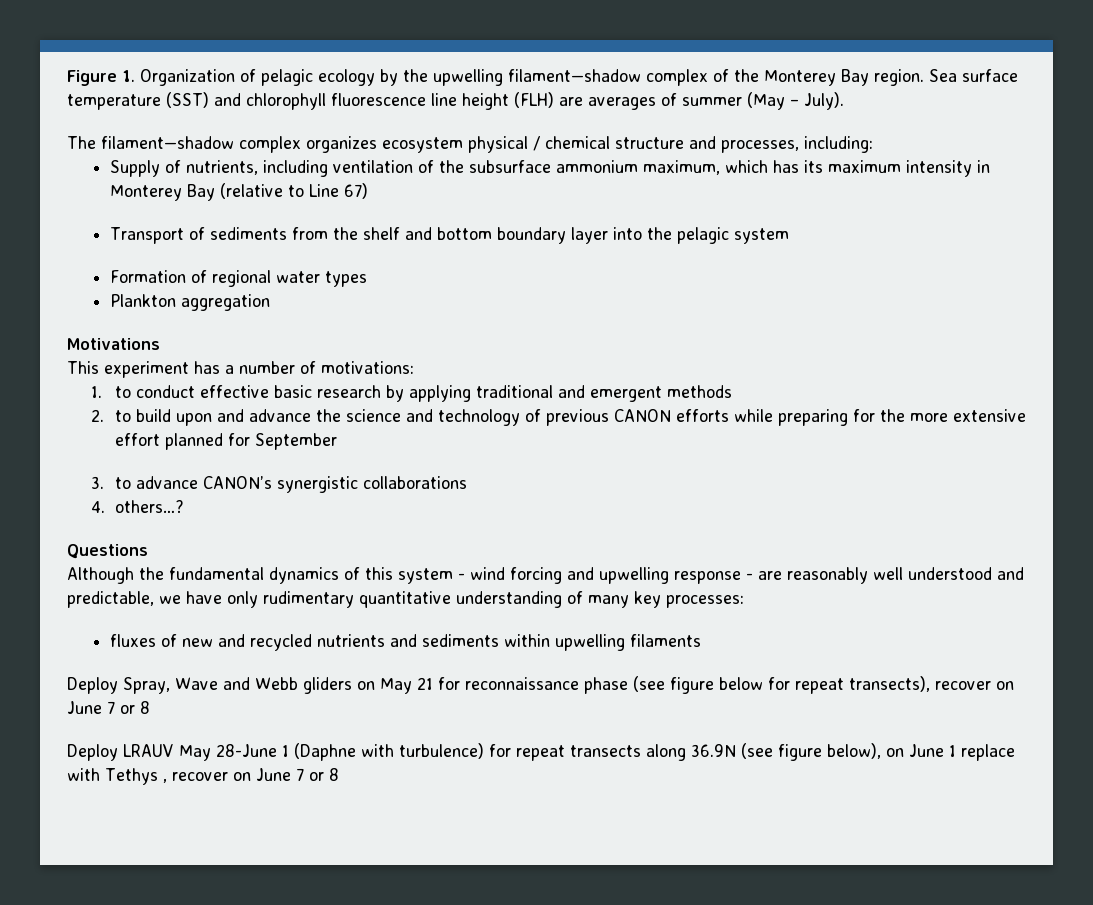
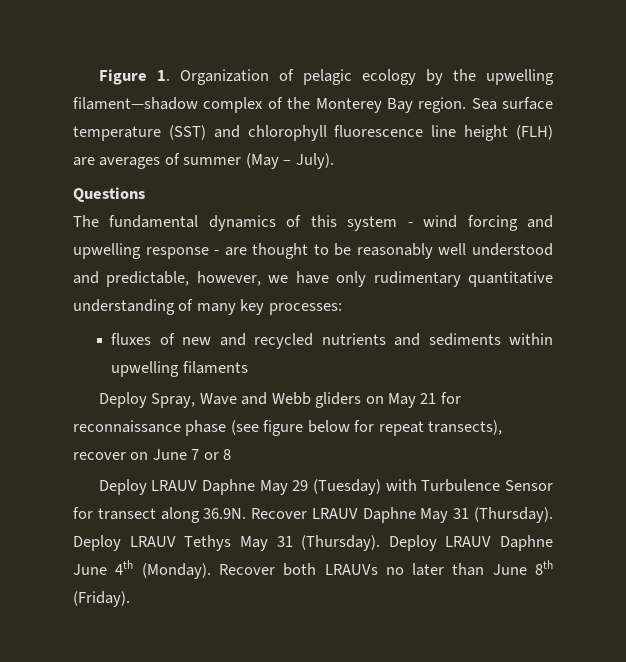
- The filament—shadow complex organizes ecosystem physical / chemical structure and processes, including:
- Supply of nutrients, including ventilation of the subsurface ammonium maximum, which has its maximum intensity in Monterey Bay (relative to Line 67)
- Transport of sediments from the shelf and bottom boundary layer into the pelagic system
- Formation of regional water types
- Plankton aggregation
- Motivations
- This experiment has a number of motivations:
- 1. to conduct effective basic research by applying traditional and emergent methods
- 2. to build upon and advance the science and technology of previous CANON efforts while preparing for the more extensive effort planned for September
- 3. to advance CANON’s synergistic collaborations
- 4. others…?
- Although the fundamental dynamics of this system - wind forcing and upwelling response - are reasonably well understood and predictable, we have only rudimentary quantitative understanding of many key processes:
+ The fundamental dynamics of this system - wind forcing and upwelling response - are thought to be reasonably well understood and predictable, however, we have only rudimentary quantitative understanding of many key processes:
- Deploy LRAUV May 28-June 1 (Daphne with turbulence) for repeat transects along 36.9N (see figure below), on June 1 replace with Tethys , recover on June 7 or 8
+ Deploy LRAUV Daphne May 29 (Tuesday) with Turbulence Sensor for transect along 36.9N. Recover LRAUV Daphne May 31 (Thursday). Deploy LRAUV Tethys May 31 (Thursday). Deploy LRAUV Daphne June 4th (Monday). Recover both LRAUVs no later than June 8th (Friday).

